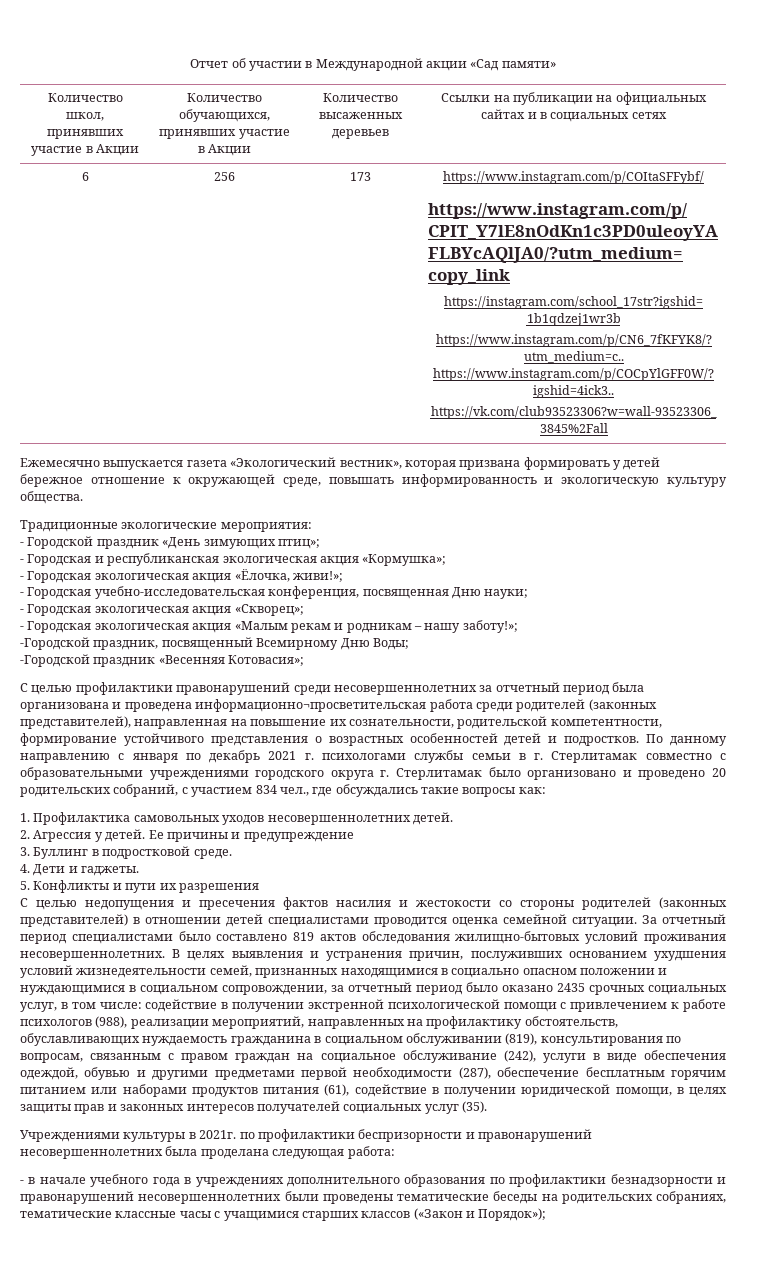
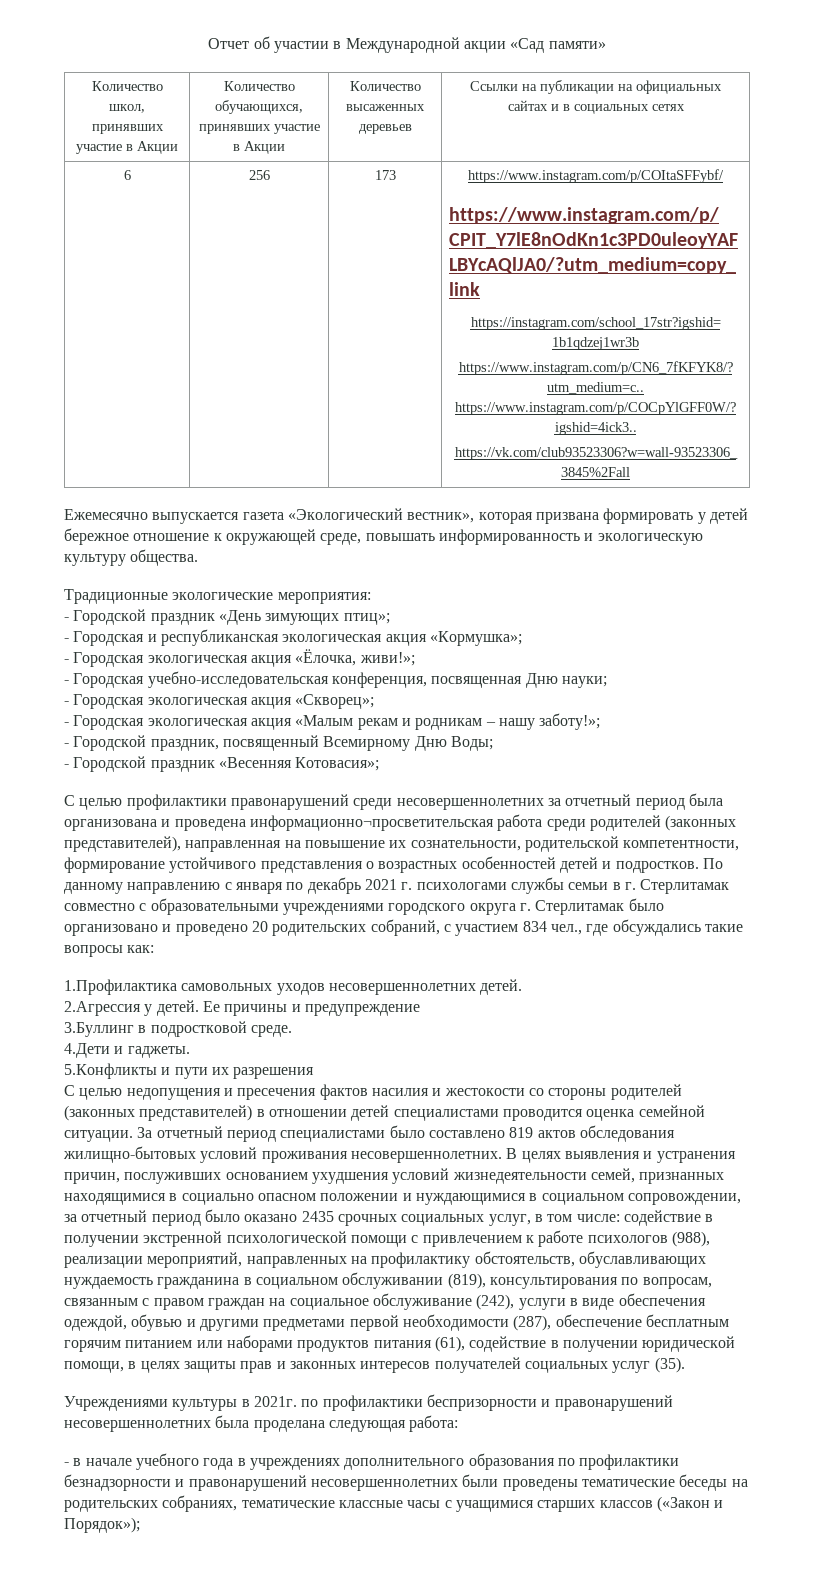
- -Городской праздник, посвященный Всемирному Дню Воды;
+ - Городской праздник, посвященный Всемирному Дню Воды;
- -Городской праздник «Весенняя Котовасия»;
+ - Городской праздник «Весенняя Котовасия»;
- 1. Профилактика самовольных уходов несовершеннолетних детей.
+ 1.Профилактика самовольных уходов несовершеннолетних детей.
- 2. Агрессия у детей.
+ 2.Агрессия у детей.
- 3. Буллинг в подростковой среде.
+ 3.Буллинг в подростковой среде.
- 4. Дети и гаджеты.
+ 4.Дети и гаджеты.
- 5. Конфликты и пути их разрешения
+ 5.Конфликты и пути их разрешения

